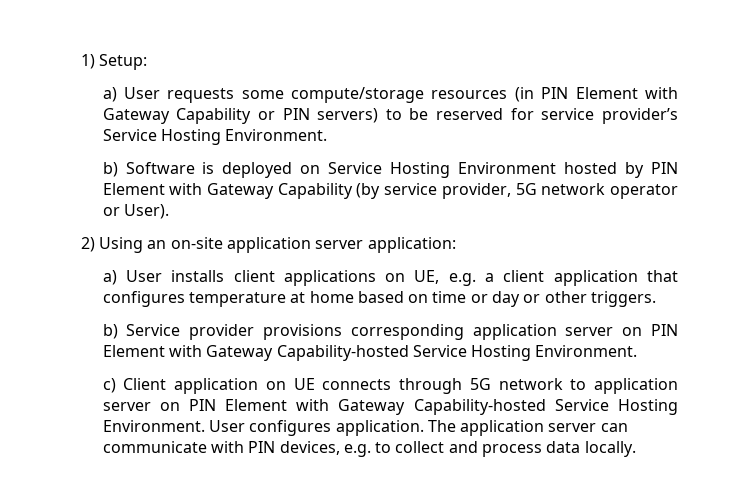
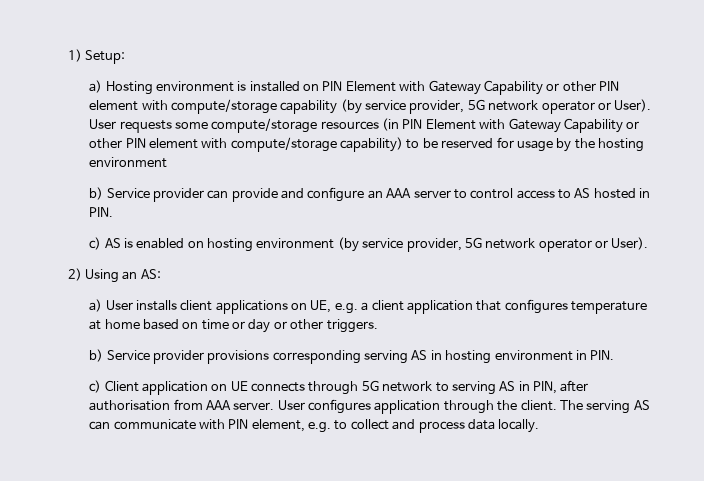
- a) User requests some compute/storage resources (in PIN Element with Gateway Capability or PIN servers) to be reserved for service provider’s Service Hosting Environment.
- b) Software is deployed on Service Hosting Environment hosted by PIN Element with Gateway Capability (by service provider, 5G network operator or User).
+ a) Hosting environment is installed on PIN Element with Gateway Capability or other PIN element with compute/storage capability (by service provider, 5G network operator or User). User requests some compute/storage resources (in PIN Element with Gateway Capability or other PIN element with compute/storage capability) to be reserved for usage by the hosting environment
+ b) Service provider can provide and configure an AAA server to control access to AS hosted in PIN.
+ c) AS is enabled on hosting environment (by service provider, 5G network operator or User).
- 2) Using an on-site application server application:
+ 2) Using an AS:
- b) Service provider provisions corresponding application server on PIN Element with Gateway Capability-hosted Service Hosting Environment.
+ b) Service provider provisions corresponding serving AS in hosting environment in PIN.
- c) Client application on UE connects through 5G network to application server on PIN Element with Gateway Capability-hosted Service Hosting Environment. User configures application. The application server can communicate with PIN devices, e.g. to collect and process data locally.
+ c) Client application on UE connects through 5G network to serving AS in PIN, after authorisation from AAA server. User configures application through the client. The serving AS can communicate with PIN element, e.g. to collect and process data locally.

